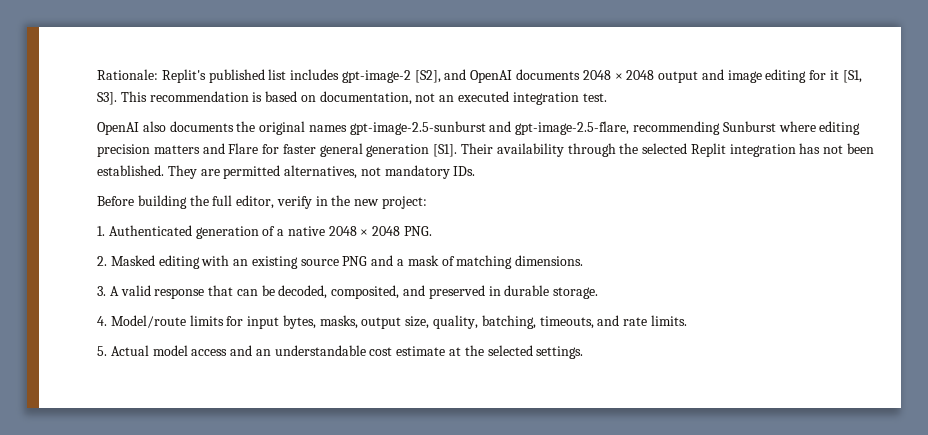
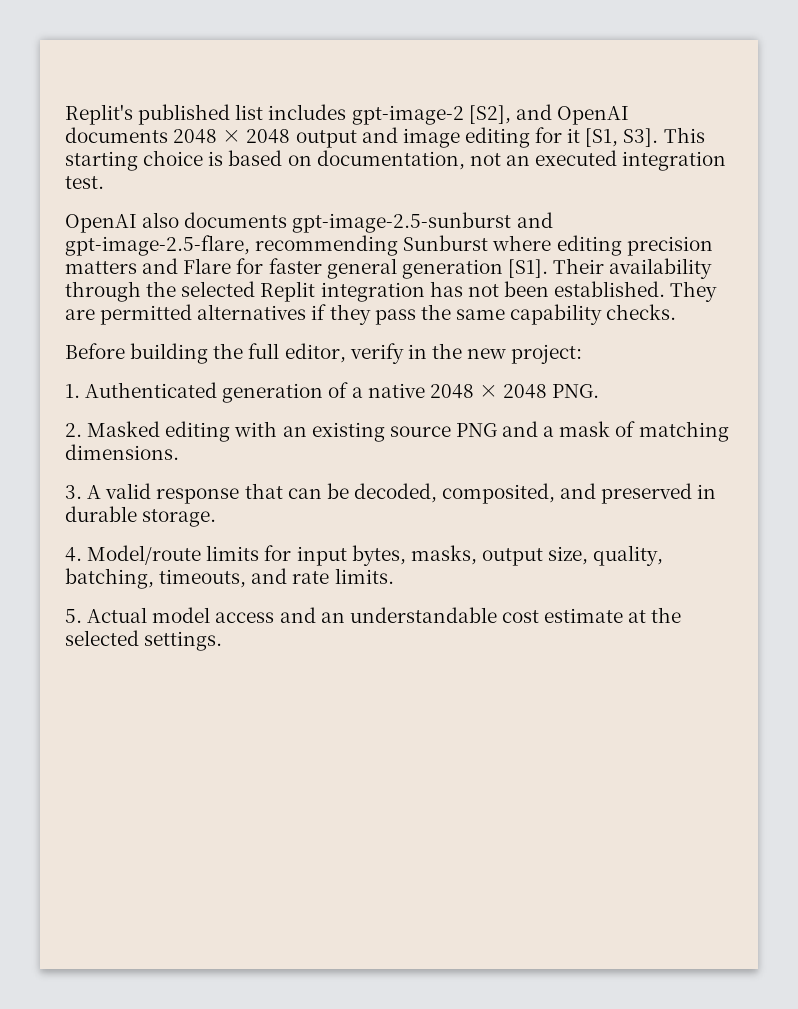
- Rationale: Replit's published list includes gpt-image-2 [S2], and OpenAI documents 2048 × 2048 output and image editing for it [S1, S3]. This recommendation is based on documentation, not an executed integration test.
+ Replit's published list includes gpt-image-2 [S2], and OpenAI documents 2048 × 2048 output and image editing for it [S1, S3]. This starting choice is based on documentation, not an executed integration test.
- OpenAI also documents the original names gpt-image-2.5-sunburst and gpt-image-2.5-flare, recommending Sunburst where editing precision matters and Flare for faster general generation [S1]. Their availability through the selected Replit integration has not been established.
+ OpenAI also documents gpt-image-2.5-sunburst and gpt-image-2.5-flare, recommending Sunburst where editing precision matters and Flare for faster general generation [S1]. Their availability through the selected Replit integration has not been established.
- They are permitted alternatives, not mandatory IDs.
+ They are permitted alternatives if they pass the same capability checks.

